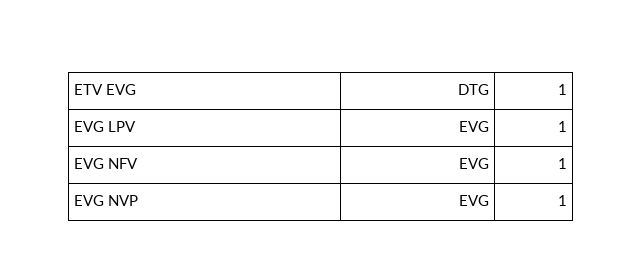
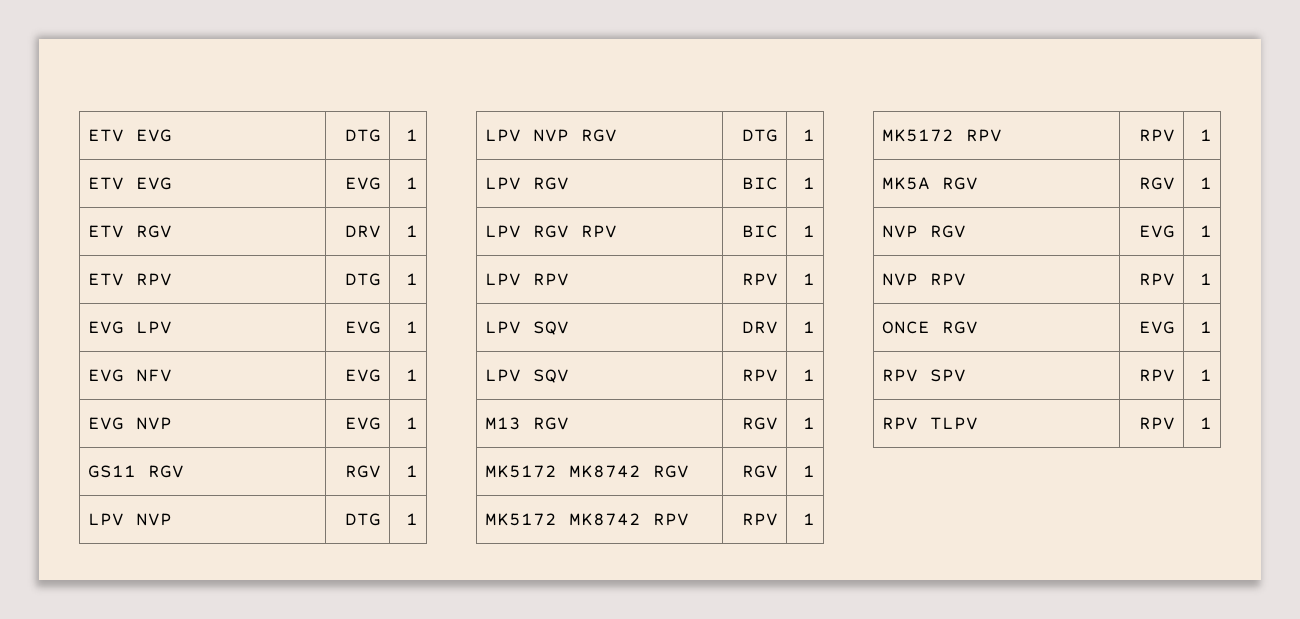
+ ETV EVG | EVG | 1
+ ETV RGV | DRV | 1
+ ETV RPV | DTG | 1
+ GS11 RGV | RGV | 1
+ LPV NVP | DTG | 1
+ LPV NVP RGV | DTG | 1
+ LPV RGV | BIC | 1
+ LPV RGV RPV | BIC | 1
+ LPV RPV | RPV | 1
+ LPV SQV | DRV | 1
+ LPV SQV | RPV | 1
+ M13 RGV | RGV | 1
+ MK5172 MK8742 RGV | RGV | 1
+ MK5172 MK8742 RPV | RPV | 1
+ MK5172 RPV | RPV | 1
+ MK5A RGV | RGV | 1
+ NVP RGV | EVG | 1
+ NVP RPV | RPV | 1
+ ONCE RGV | EVG | 1
+ RPV SPV | RPV | 1
+ RPV TLPV | RPV | 1

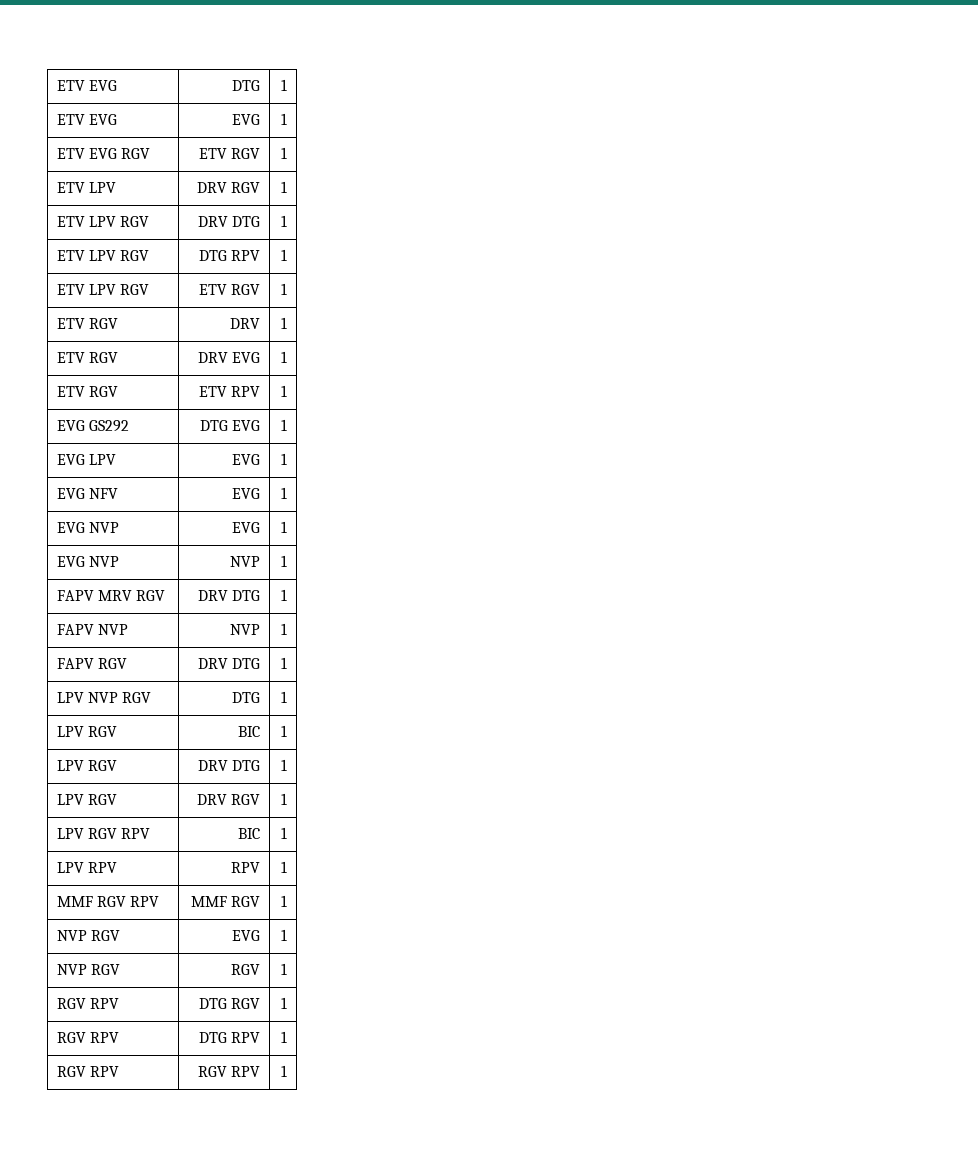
+ ETV EVG RGV | ETV RGV | 1
+ ETV LPV | DRV RGV | 1
+ ETV LPV RGV | DRV DTG | 1
+ ETV LPV RGV | DTG RPV | 1
+ ETV LPV RGV | ETV RGV | 1
- ETV RPV | DTG | 1
+ ETV RGV | DRV EVG | 1
+ ETV RGV | ETV RPV | 1
+ EVG GS292 | DTG EVG | 1
- GS11 RGV | RGV | 1
- LPV NVP | DTG | 1
+ EVG NVP | NVP | 1
+ FAPV MRV RGV | DRV DTG | 1
+ FAPV NVP | NVP | 1
+ FAPV RGV | DRV DTG | 1
  LPV RGV | BIC | 1
+ LPV RGV | DRV DTG | 1
+ LPV RGV | DRV RGV | 1
- LPV SQV | DRV | 1
- LPV SQV | RPV | 1
- M13 RGV | RGV | 1
- MK5172 MK8742 RGV | RGV | 1
- MK5172 MK8742 RPV | RPV | 1
- MK5172 RPV | RPV | 1
- MK5A RGV | RGV | 1
+ MMF RGV RPV | MMF RGV | 1
- NVP RPV | RPV | 1
- ONCE RGV | EVG | 1
- RPV SPV | RPV | 1
- RPV TLPV | RPV | 1
+ NVP RGV | RGV | 1
+ RGV RPV | DTG RGV | 1
+ RGV RPV | DTG RPV | 1
+ RGV RPV | RGV RPV | 1

